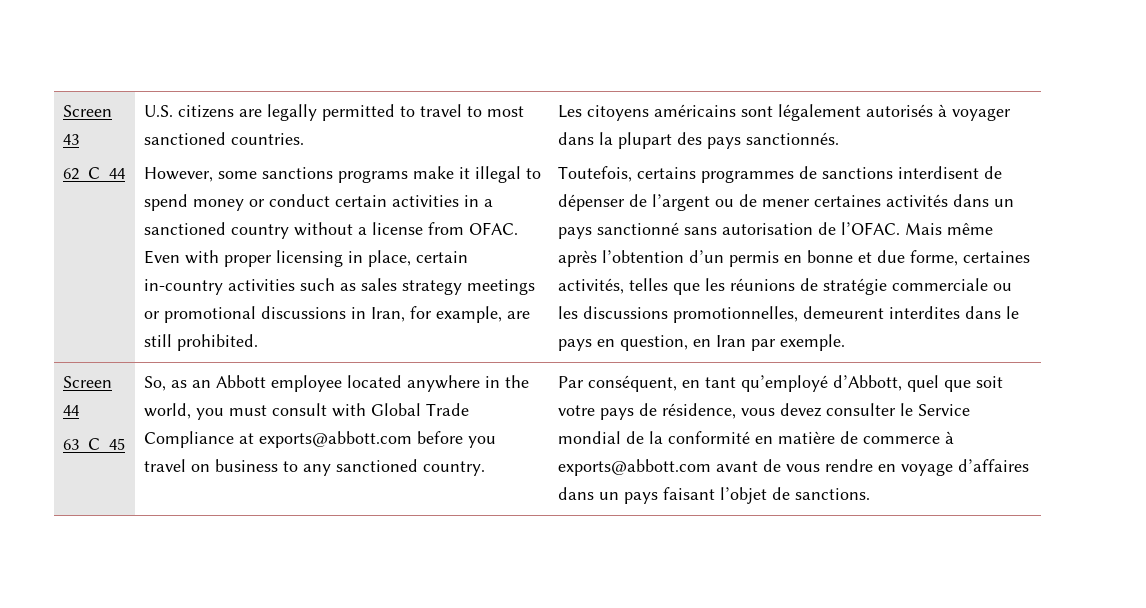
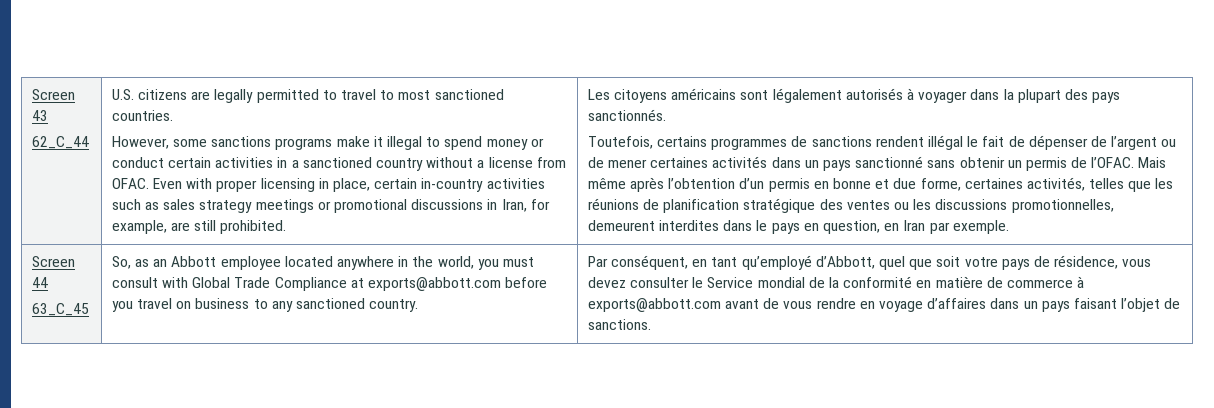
- Toutefois, certains programmes de sanctions interdisent de dépenser de l’argent ou de mener certaines activités dans un pays sanctionné sans autorisation de l’OFAC.
+ Toutefois, certains programmes de sanctions rendent illégal le fait de dépenser de l’argent ou de mener certaines activités dans un pays sanctionné sans obtenir un permis de l’OFAC.
- Mais même après l’obtention d’un permis en bonne et due forme, certaines activités, telles que les réunions de stratégie commerciale ou les discussions promotionnelles, demeurent interdites dans le pays en question, en Iran par exemple.
+ Mais même après l’obtention d’un permis en bonne et due forme, certaines activités, telles que les réunions de planification stratégique des ventes ou les discussions promotionnelles, demeurent interdites dans le pays en question, en Iran par exemple.

